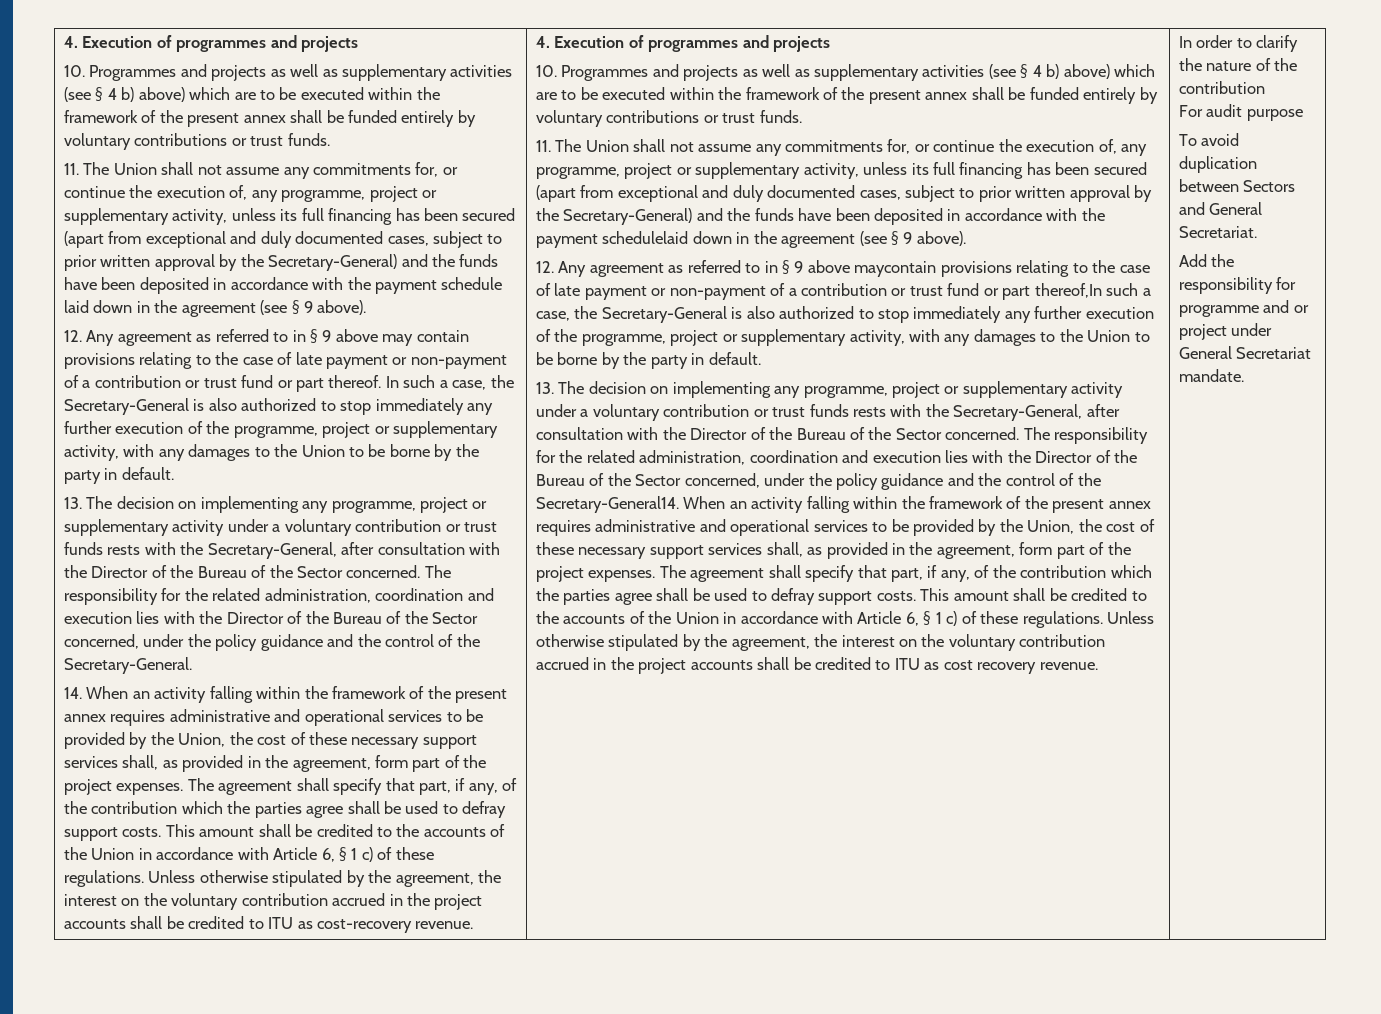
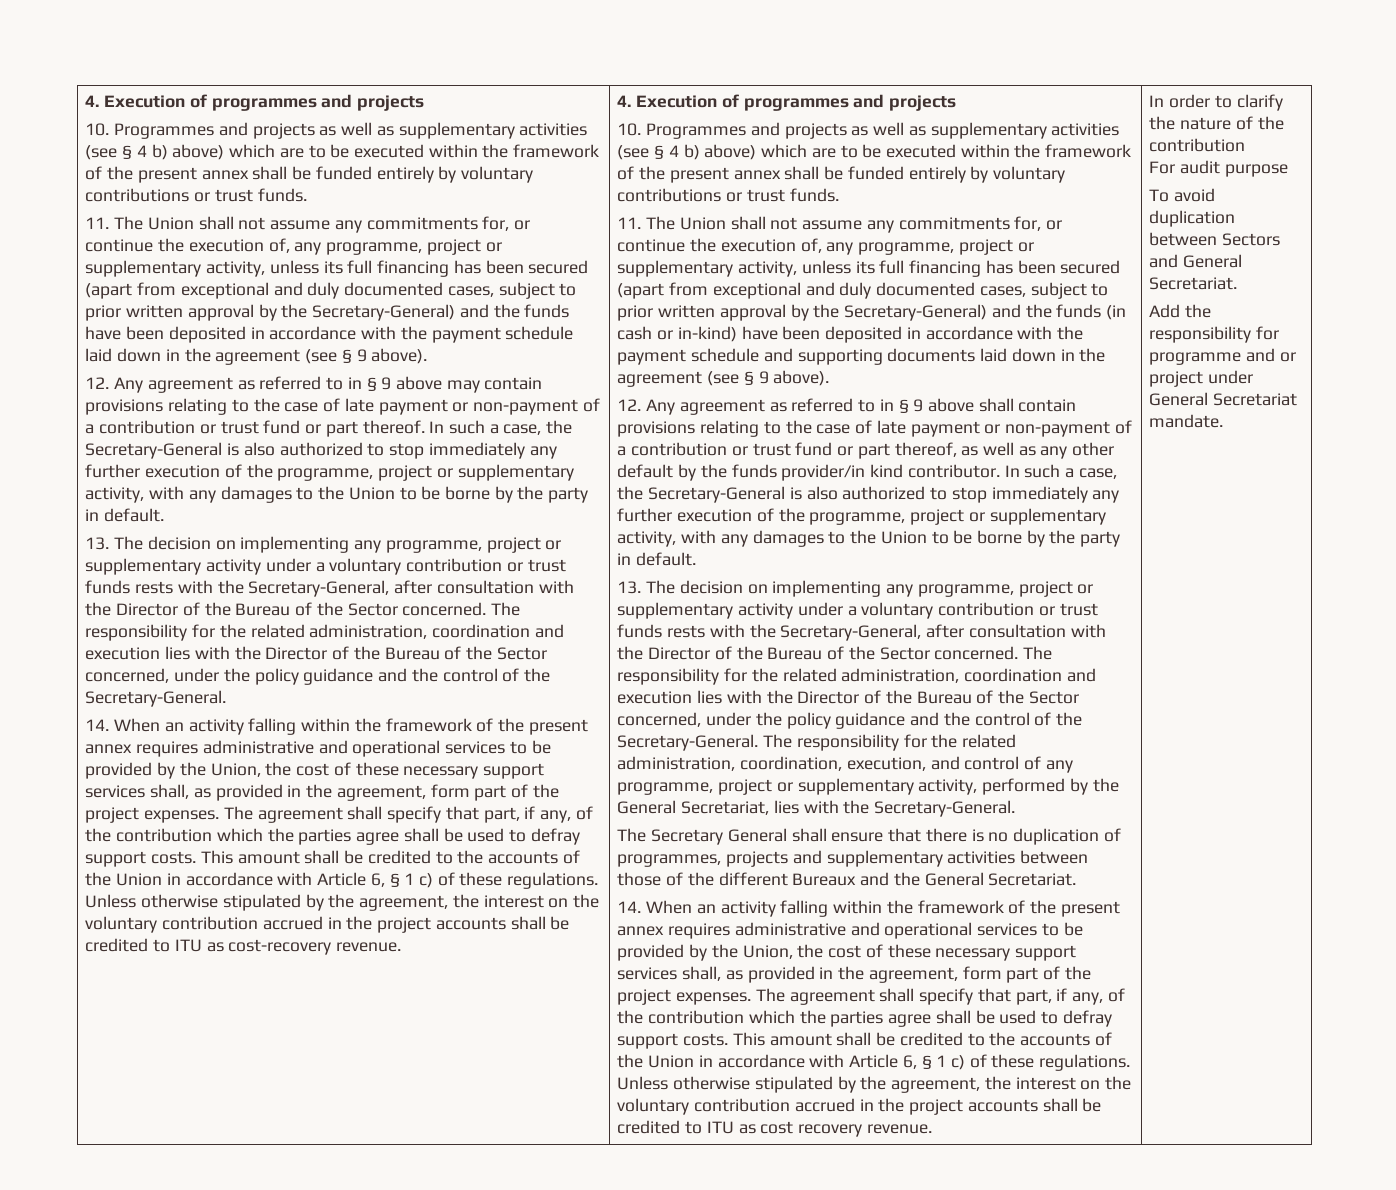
- 11. The Union shall not assume any commitments for, or continue the execution of, any programme, project or supplementary activity, unless its full financing has been secured (apart from exceptional and duly documented cases, subject to prior written approval by the Secretary-General) and the funds have been deposited in accordance with the payment schedulelaid down in the agreement (see § 9 above).
+ 11. The Union shall not assume any commitments for, or continue the execution of, any programme, project or supplementary activity, unless its full financing has been secured (apart from exceptional and duly documented cases, subject to prior written approval by the Secretary-General) and the funds (in cash or in-kind) have been deposited in accordance with the payment schedule and supporting documents laid down in the agreement (see § 9 above).
- 12. Any agreement as referred to in § 9 above maycontain provisions relating to the case of late payment or non-payment of a contribution or trust fund or part thereof,In such a case, the Secretary-General is also authorized to stop immediately any further execution of the programme, project or supplementary activity, with any damages to the Union to be borne by the party in default.
+ 12. Any agreement as referred to in § 9 above shall contain provisions relating to the case of late payment or non-payment of a contribution or trust fund or part thereof, as well as any other default by the funds provider/in kind contributor. In such a case, the Secretary-General is also authorized to stop immediately any further execution of the programme, project or supplementary activity, with any damages to the Union to be borne by the party in default.
- The responsibility for the related administration, coordination and execution lies with the Director of the Bureau of the Sector concerned, under the policy guidance and the control of the Secretary-General14. When an activity falling within the framework of the present annex requires administrative and operational services to be provided by the Union, the cost of these necessary support services shall, as provided in the agreement, form part of the project expenses.
+ The responsibility for the related administration, coordination and execution lies with the Director of the Bureau of the Sector concerned, under the policy guidance and the control of the Secretary-General. The responsibility for the related administration, coordination, execution, and control of any programme, project or supplementary activity, performed by the General Secretariat, lies with the Secretary-General.
+ The Secretary General shall ensure that there is no duplication of programmes, projects and supplementary activities between those of the different Bureaux and the General Secretariat.
+ 14. When an activity falling within the framework of the present annex requires administrative and operational services to be provided by the Union, the cost of these necessary support services shall, as provided in the agreement, form part of the project expenses.

